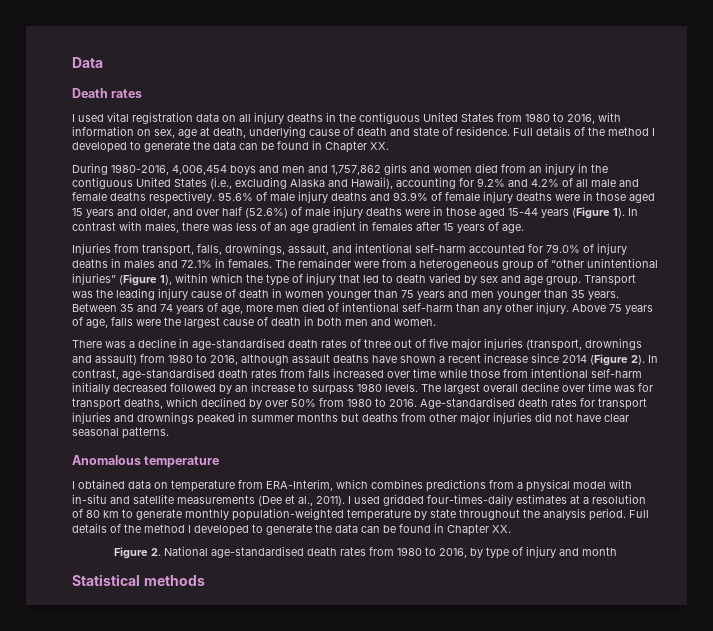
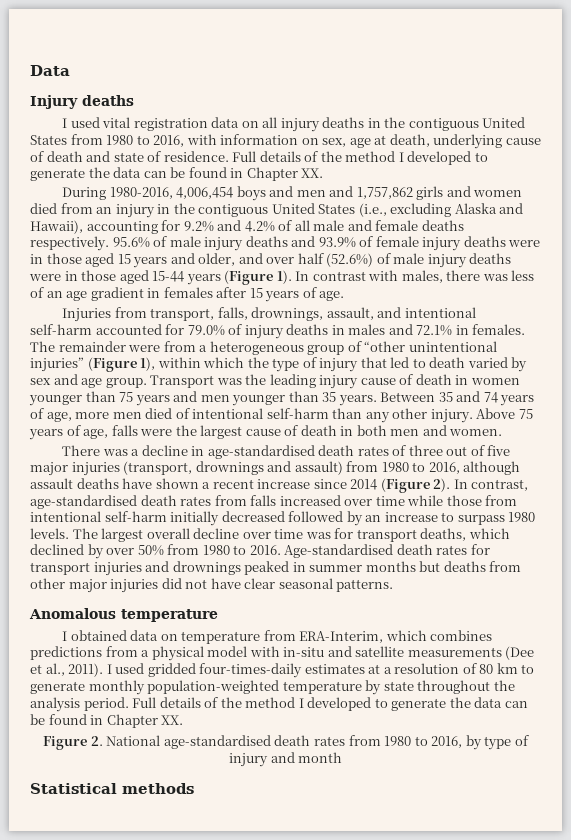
- Death rates
+ Injury deaths

